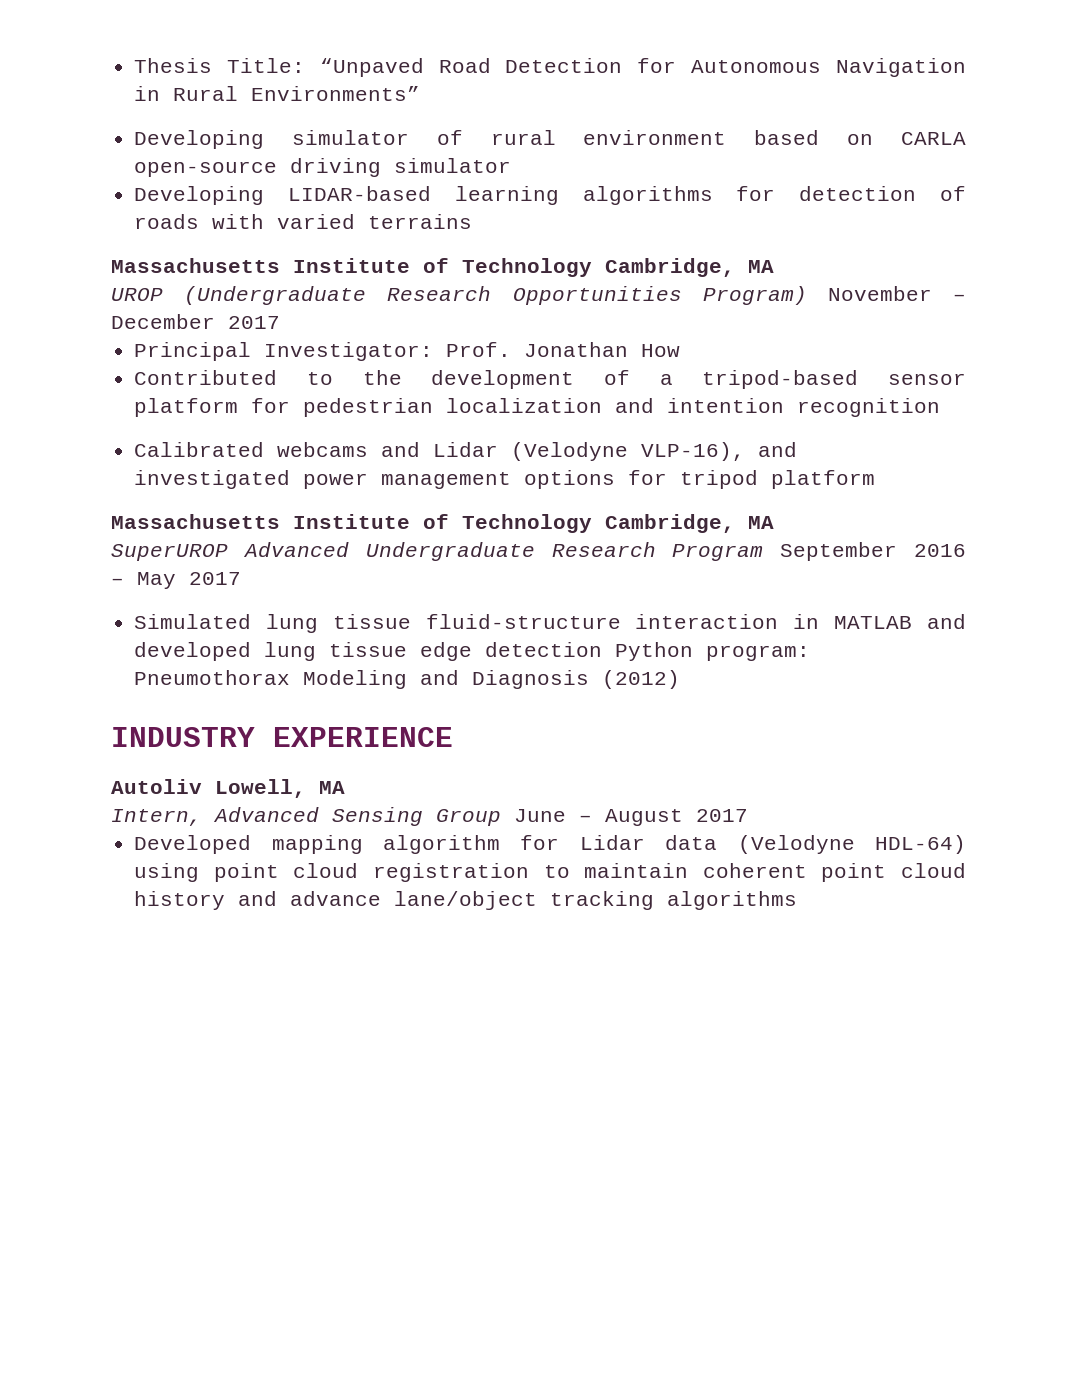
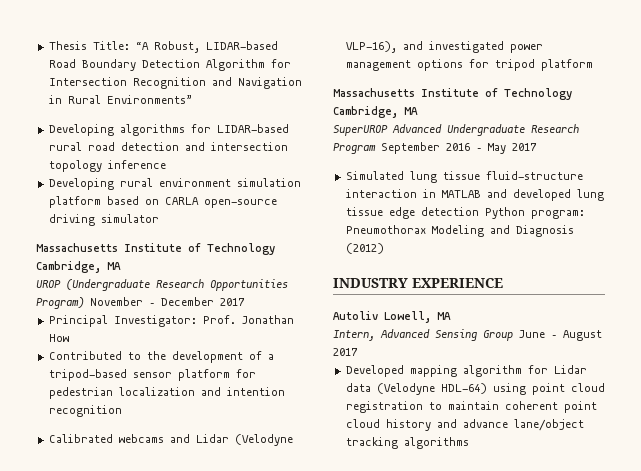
- Thesis Title: “Unpaved Road Detection for Autonomous Navigation in Rural Environments”
+ Thesis Title: “A Robust, LIDAR-based Road Boundary Detection Algorithm for Intersection Recognition and Navigation in Rural Environments”
- Developing simulator of rural environment based on CARLA open-source driving simulator
+ Developing algorithms for LIDAR-based rural road detection and intersection topology inference
+ Developing rural environment simulation platform based on CARLA open-source driving simulator
- Developing LIDAR-based learning algorithms for detection of roads with varied terrains

